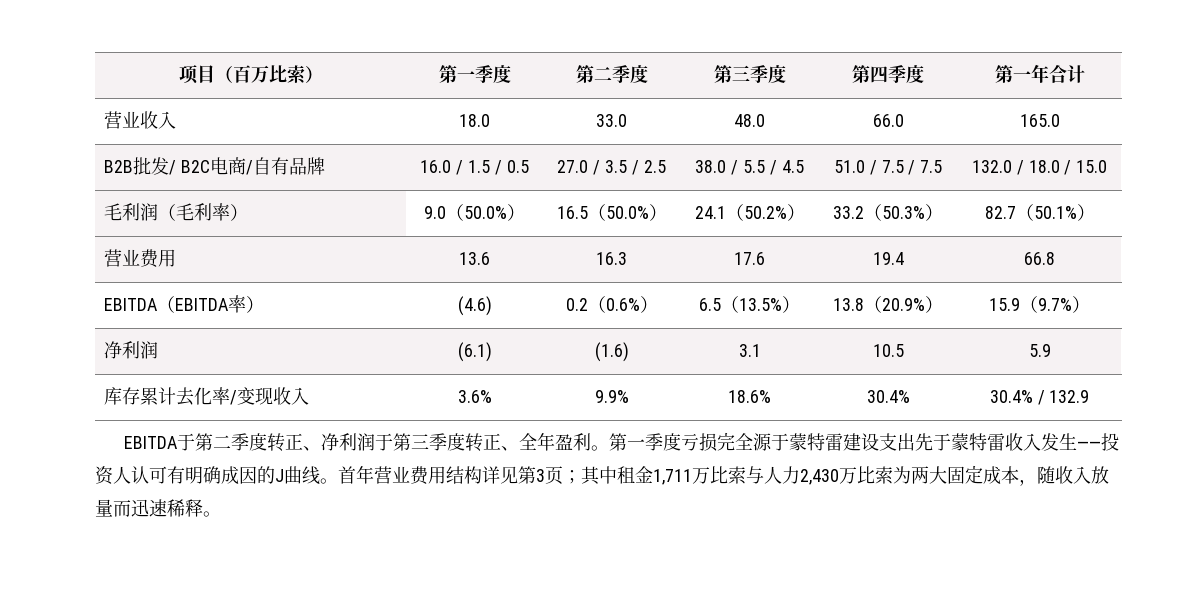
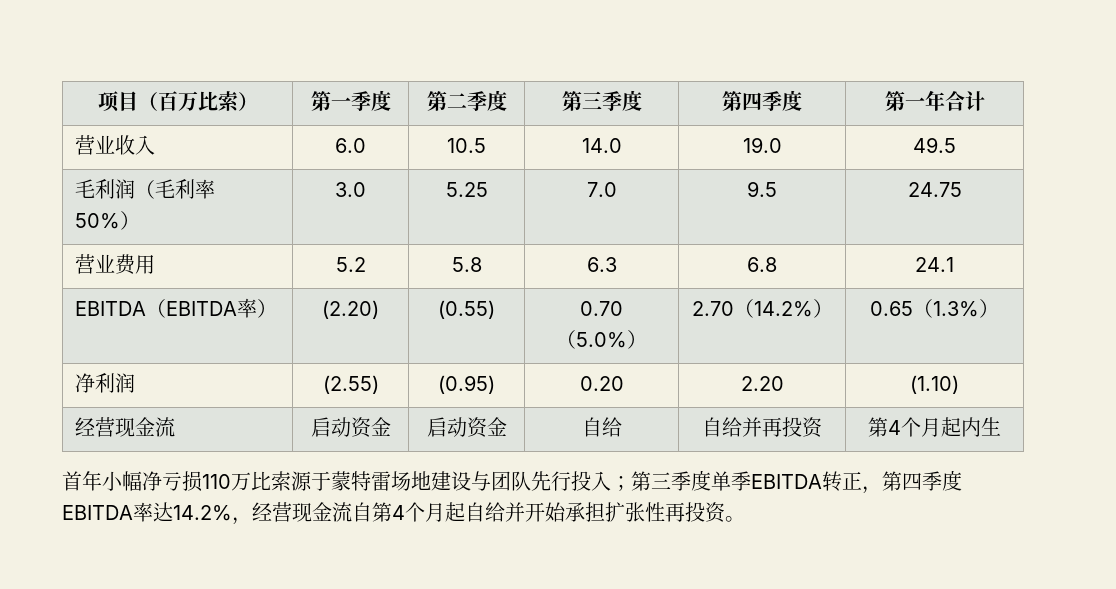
- 营业收入 | 18.0 | 33.0 | 48.0 | 66.0 | 165.0
- B2B批发/ B2C电商/自有品牌 | 16.0 / 1.5 / 0.5 | 27.0 / 3.5 / 2.5 | 38.0 / 5.5 / 4.5 | 51.0 / 7.5 / 7.5 | 132.0 / 18.0 / 15.0
+ 营业收入 | 6.0 | 10.5 | 14.0 | 19.0 | 49.5
- 毛利润（毛利率） | 9.0（50.0%） | 16.5（50.0%） | 24.1（50.2%） | 33.2（50.3%） | 82.7（50.1%）
- 营业费用 | 13.6 | 16.3 | 17.6 | 19.4 | 66.8
- EBITDA（EBITDA率） | (4.6) | 0.2（0.6%） | 6.5（13.5%） | 13.8（20.9%） | 15.9（9.7%）
- 净利润 | (6.1) | (1.6) | 3.1 | 10.5 | 5.9
- 库存累计去化率/变现收入 | 3.6% | 9.9% | 18.6% | 30.4% | 30.4% / 132.9
- EBITDA于第二季度转正、净利润于第三季度转正、全年盈利。第一季度亏损完全源于蒙特雷建设支出先于蒙特雷收入发生——投资人认可有明确成因的J曲线。首年营业费用结构详见第3页；其中租金1,711万比索与人力2,430万比索为两大固定成本，随收入放量而迅速稀释。
+ 毛利润（毛利率50%） | 3.0 | 5.25 | 7.0 | 9.5 | 24.75
+ 营业费用 | 5.2 | 5.8 | 6.3 | 6.8 | 24.1
+ EBITDA（EBITDA率） | (2.20) | (0.55) | 0.70（5.0%） | 2.70（14.2%） | 0.65（1.3%）
+ 净利润 | (2.55) | (0.95) | 0.20 | 2.20 | (1.10)
+ 经营现金流 | 启动资金 | 启动资金 | 自给 | 自给并再投资 | 第4个月起内生
+ 首年小幅净亏损110万比索源于蒙特雷场地建设与团队先行投入；第三季度单季EBITDA转正，第四季度EBITDA率达14.2%，经营现金流自第4个月起自给并开始承担扩张性再投资。

